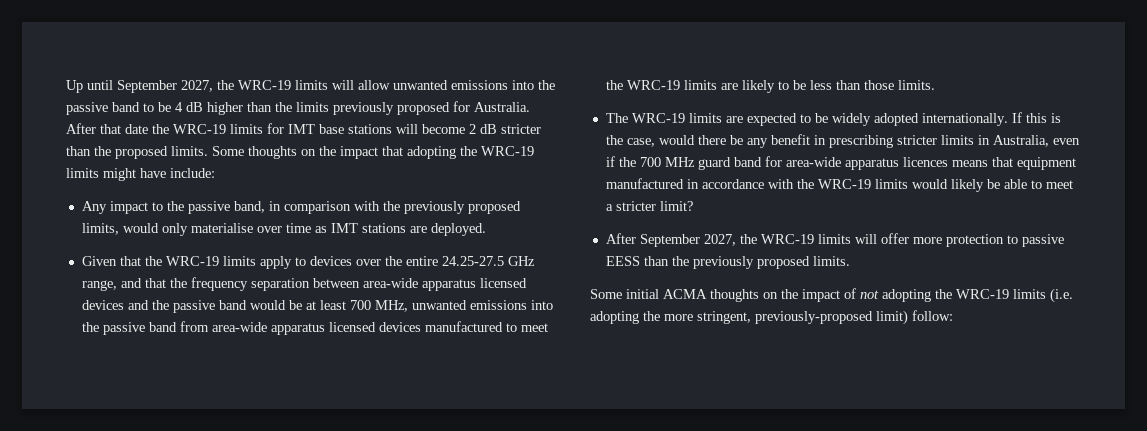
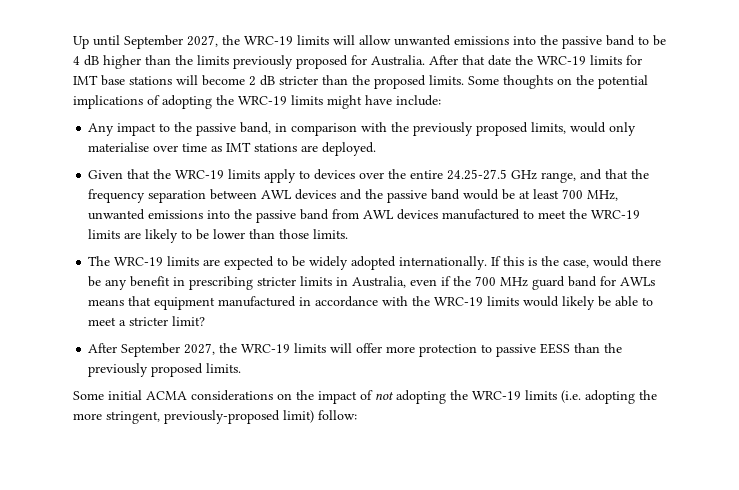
- Some thoughts on the impact that adopting the WRC-19 limits might have include:
+ Some thoughts on the potential implications of adopting the WRC-19 limits might have include:
- Given that the WRC-19 limits apply to devices over the entire 24.25-27.5 GHz range, and that the frequency separation between area-wide apparatus licensed devices and the passive band would be at least 700 MHz, unwanted emissions into the passive band from area-wide apparatus licensed devices manufactured to meet the WRC-19 limits are likely to be less than those limits.
+ Given that the WRC-19 limits apply to devices over the entire 24.25-27.5 GHz range, and that the frequency separation between AWL devices and the passive band would be at least 700 MHz, unwanted emissions into the passive band from AWL devices manufactured to meet the WRC-19 limits are likely to be lower than those limits.
- If this is the case, would there be any benefit in prescribing stricter limits in Australia, even if the 700 MHz guard band for area-wide apparatus licences means that equipment manufactured in accordance with the WRC-19 limits would likely be able to meet a stricter limit?
+ If this is the case, would there be any benefit in prescribing stricter limits in Australia, even if the 700 MHz guard band for AWLs means that equipment manufactured in accordance with the WRC-19 limits would likely be able to meet a stricter limit?
- Some initial ACMA thoughts on the impact of not adopting the WRC-19 limits (i.e. adopting the more stringent, previously-proposed limit) follow:
+ Some initial ACMA considerations on the impact of not adopting the WRC-19 limits (i.e. adopting the more stringent, previously-proposed limit) follow:

